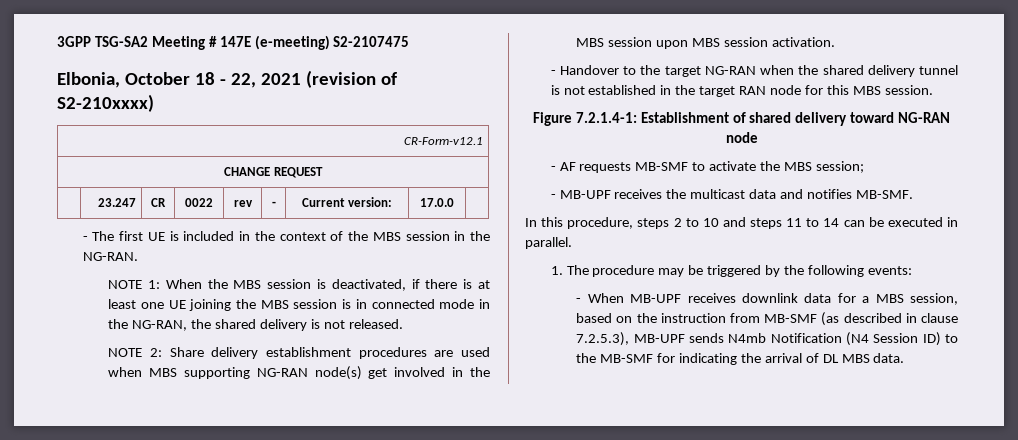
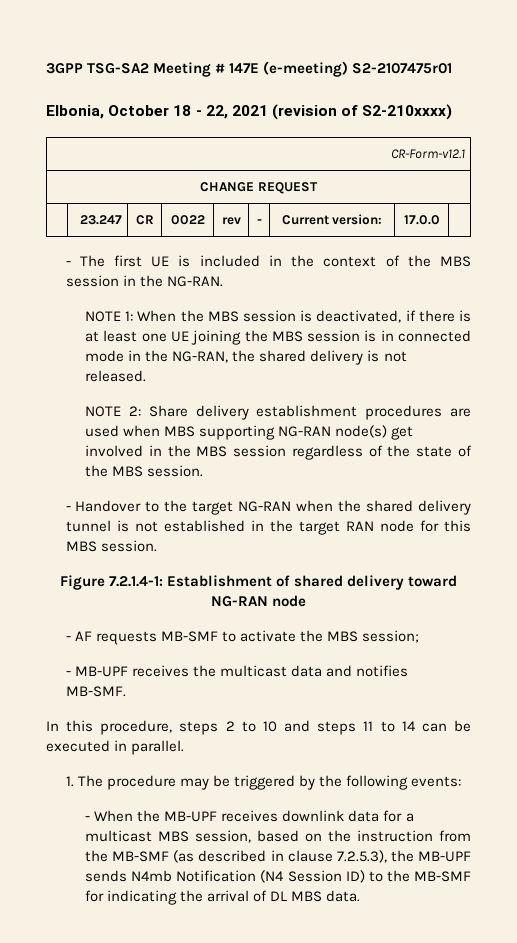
- 3GPP TSG-SA2 Meeting # 147E (e-meeting) S2-2107475
+ 3GPP TSG-SA2 Meeting # 147E (e-meeting) S2-2107475r01
- NOTE 2: Share delivery establishment procedures are used when MBS supporting NG-RAN node(s) get involved in the MBS session upon MBS session activation.
+ NOTE 2: Share delivery establishment procedures are used when MBS supporting NG-RAN node(s) get involved in the MBS session regardless of the state of the MBS session.
- - When MB-UPF receives downlink data for a MBS session, based on the instruction from MB-SMF (as described in clause 7.2.5.3), MB-UPF sends N4mb Notification (N4 Session ID) to the MB-SMF for indicating the arrival of DL MBS data.
+ - When the MB-UPF receives downlink data for a multicast MBS session, based on the instruction from the MB-SMF (as described in clause 7.2.5.3), the MB-UPF sends N4mb Notification (N4 Session ID) to the MB-SMF for indicating the arrival of DL MBS data.

